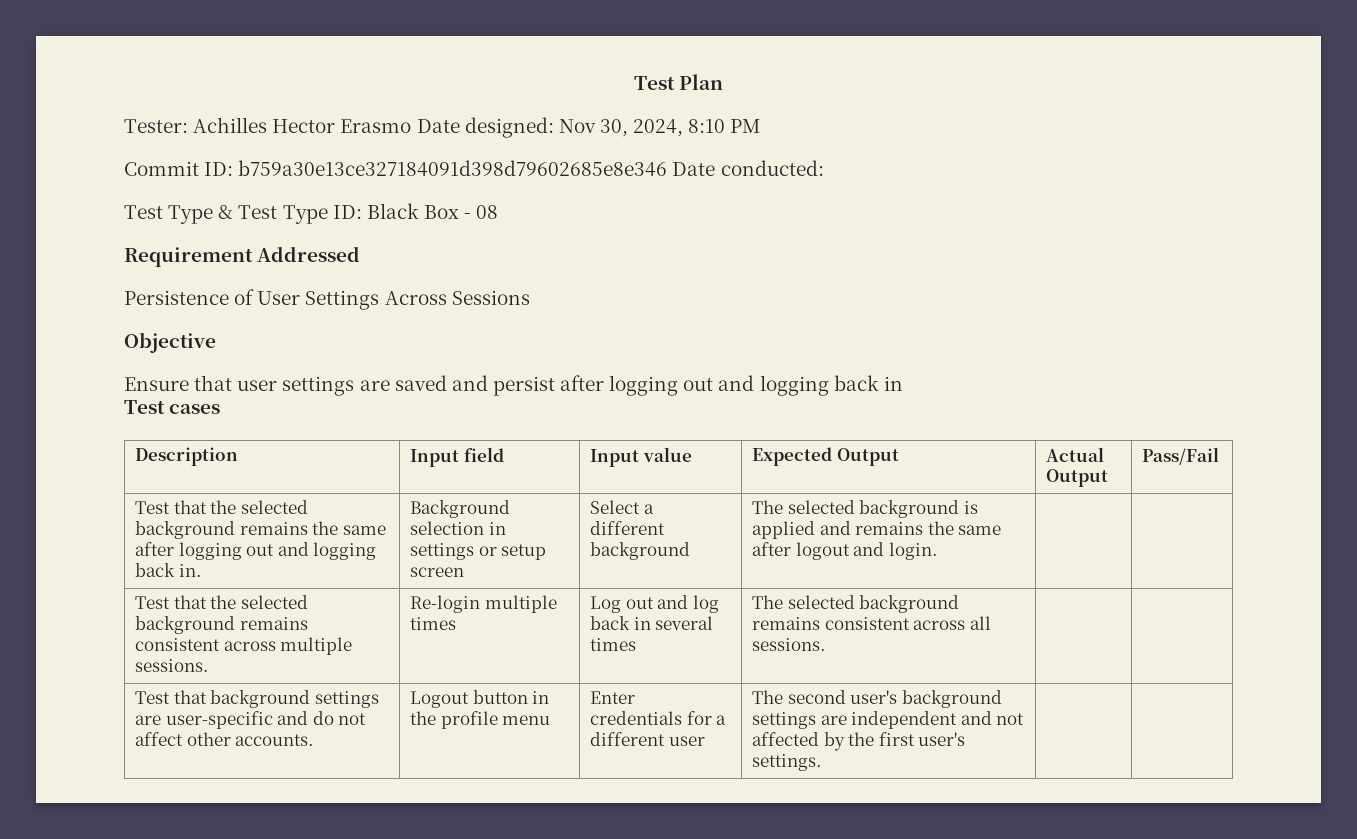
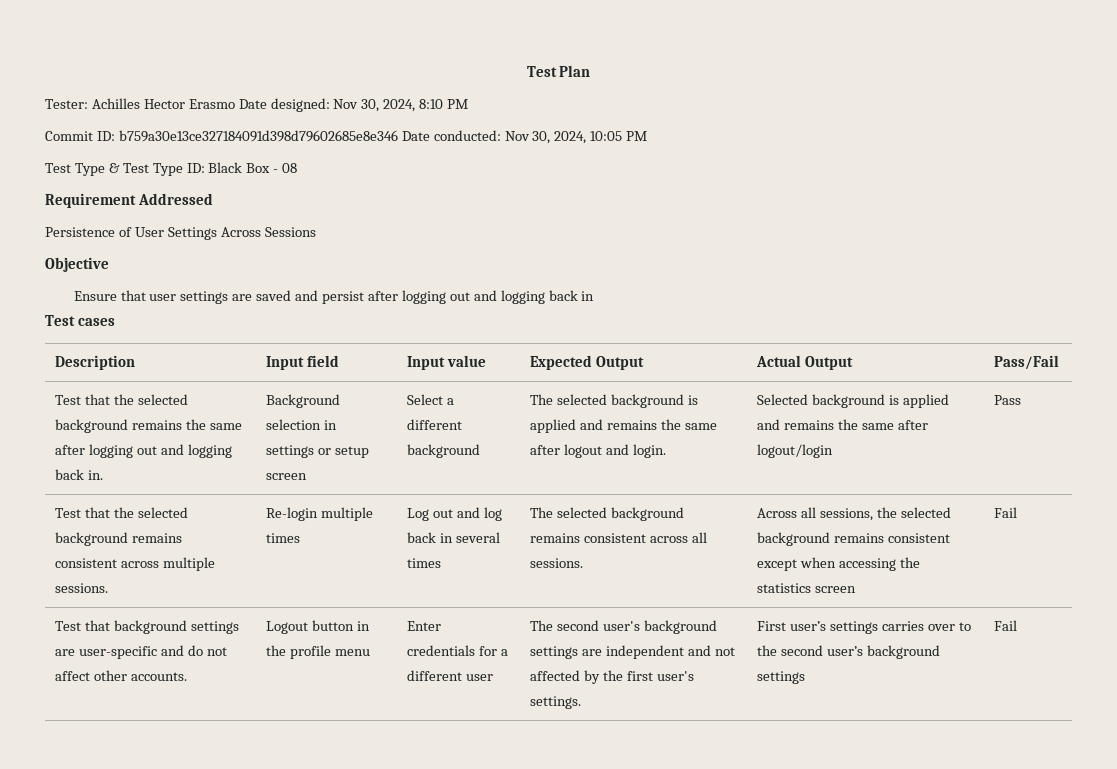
- Commit ID: b759a30e13ce327184091d398d79602685e8e346 Date conducted:
+ Commit ID: b759a30e13ce327184091d398d79602685e8e346 Date conducted: Nov 30, 2024, 10:05 PM
+ Selected background is applied and remains the same after logout/login | Pass
+ Across all sessions, the selected background remains consistent except when accessing the statistics screen | Fail
+ First user’s settings carries over to the second user’s background settings | Fail

